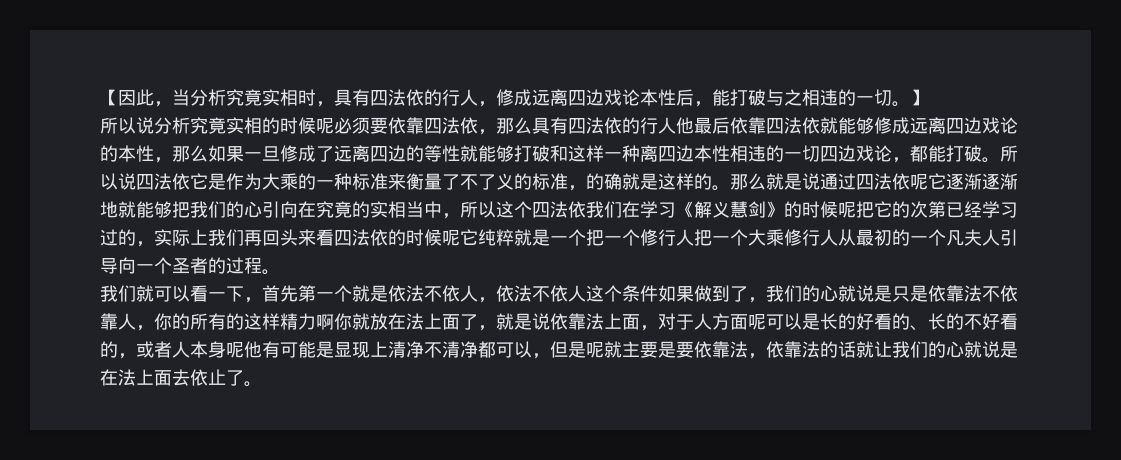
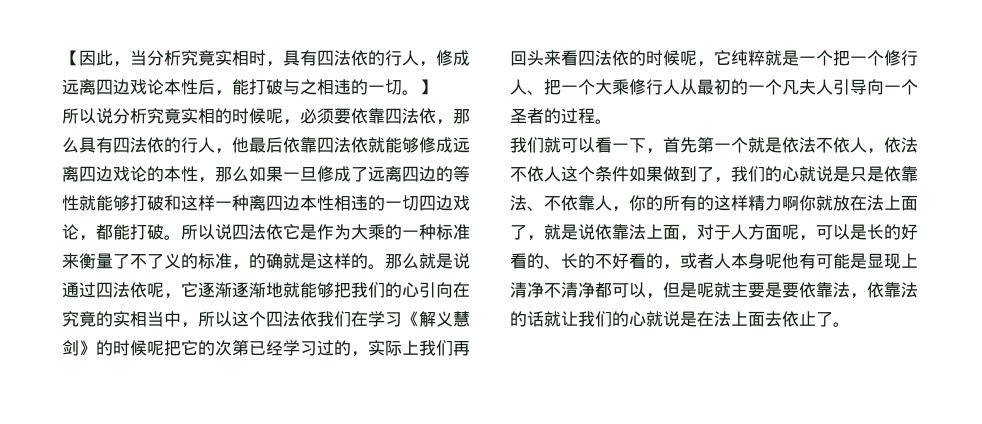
- 所以说分析究竟实相的时候呢必须要依靠四法依，那么具有四法依的行人他最后依靠四法依就能够修成远离四边戏论的本性，那么如果一旦修成了远离四边的等性就能够打破和这样一种离四边本性相违的一切四边戏论，都能打破。
+ 所以说分析究竟实相的时候呢，必须要依靠四法依，那么具有四法依的行人，他最后依靠四法依就能够修成远离四边戏论的本性，那么如果一旦修成了远离四边的等性就能够打破和这样一种离四边本性相违的一切四边戏论，都能打破。
- 那么就是说通过四法依呢它逐渐逐渐地就能够把我们的心引向在究竟的实相当中，所以这个四法依我们在学习《解义慧剑》的时候呢把它的次第已经学习过的，实际上我们再回头来看四法依的时候呢它纯粹就是一个把一个修行人把一个大乘修行人从最初的一个凡夫人引导向一个圣者的过程。
+ 那么就是说通过四法依呢，它逐渐逐渐地就能够把我们的心引向在究竟的实相当中，所以这个四法依我们在学习《解义慧剑》的时候呢把它的次第已经学习过的，实际上我们再回头来看四法依的时候呢，它纯粹就是一个把一个修行人、把一个大乘修行人从最初的一个凡夫人引导向一个圣者的过程。
- 我们就可以看一下，首先第一个就是依法不依人，依法不依人这个条件如果做到了，我们的心就说是只是依靠法不依靠人，你的所有的这样精力啊你就放在法上面了，就是说依靠法上面，对于人方面呢可以是长的好看的、长的不好看的，或者人本身呢他有可能是显现上清净不清净都可以，但是呢就主要是要依靠法，依靠法的话就让我们的心就说是在法上面去依止了。
+ 我们就可以看一下，首先第一个就是依法不依人，依法不依人这个条件如果做到了，我们的心就说是只是依靠法、不依靠人，你的所有的这样精力啊你就放在法上面了，就是说依靠法上面，对于人方面呢，可以是长的好看的、长的不好看的，或者人本身呢他有可能是显现上清净不清净都可以，但是呢就主要是要依靠法，依靠法的话就让我们的心就说是在法上面去依止了。

